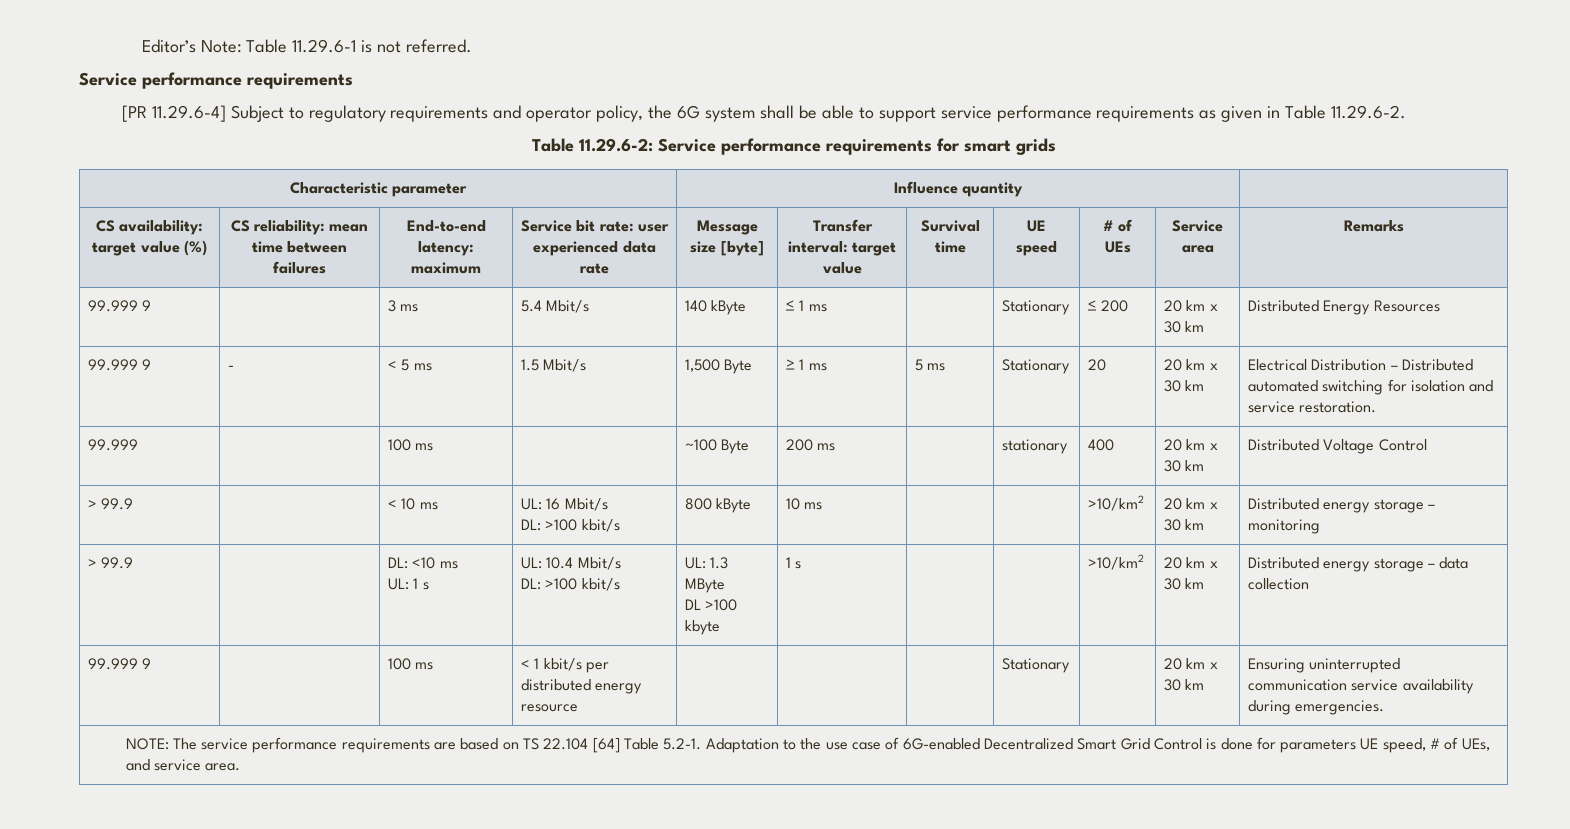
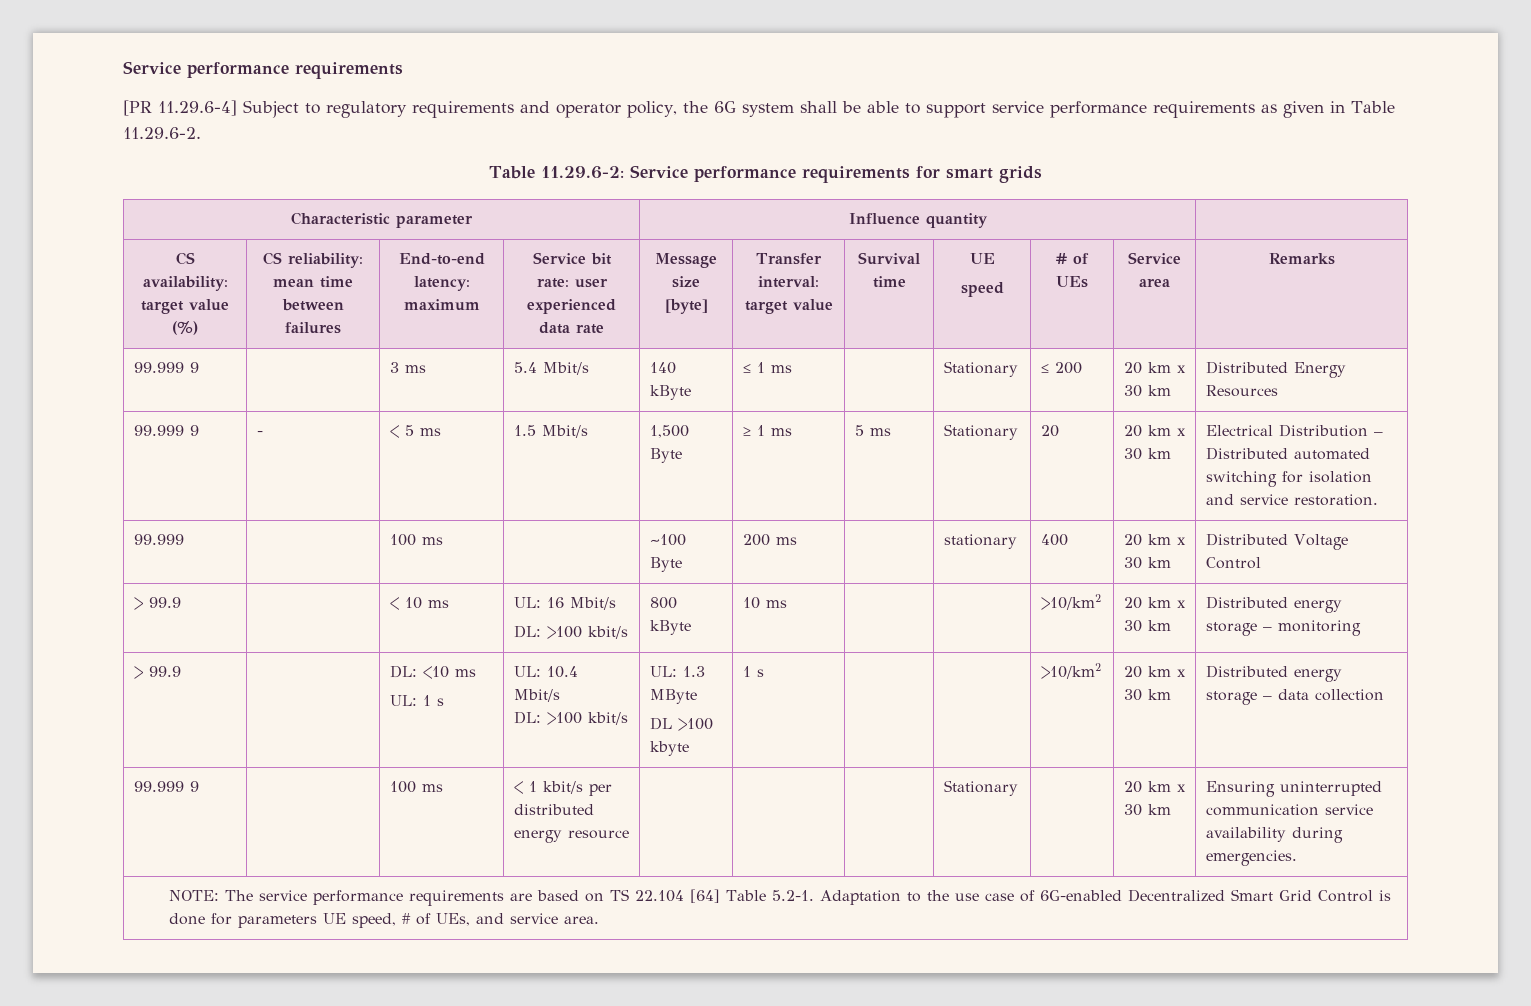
- Editor’s Note: Table 11.29.6-1 is not referred.

